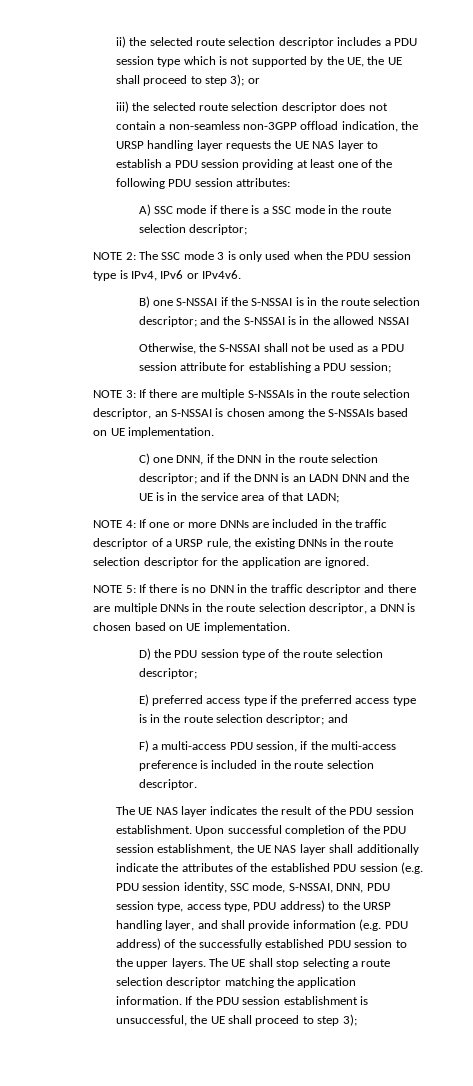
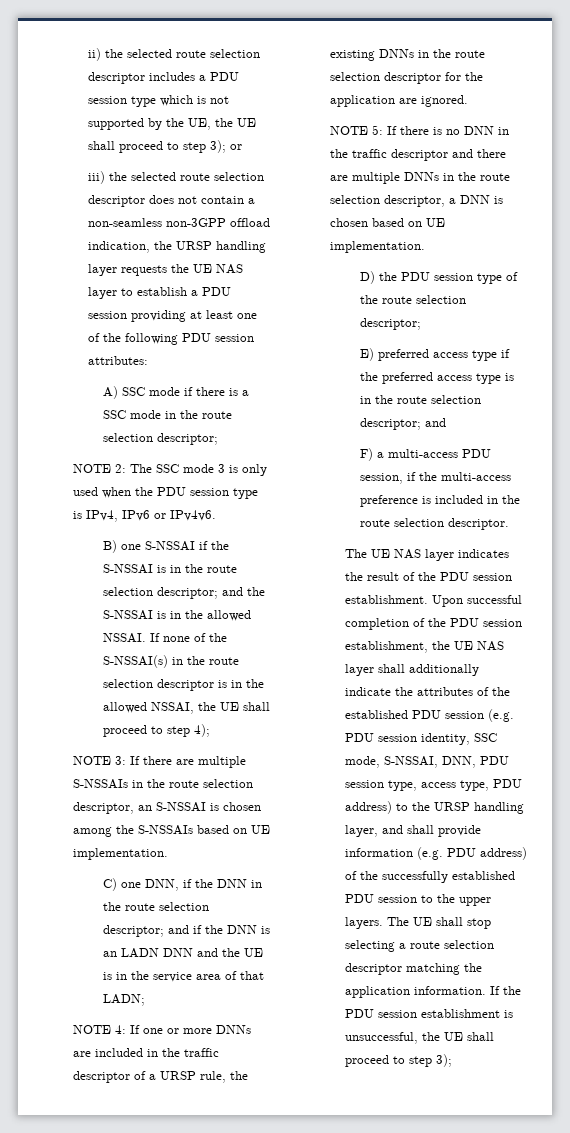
- B) one S-NSSAI if the S-NSSAI is in the route selection descriptor; and the S-NSSAI is in the allowed NSSAI
- Otherwise, the S-NSSAI shall not be used as a PDU session attribute for establishing a PDU session;
+ B) one S-NSSAI if the S-NSSAI is in the route selection descriptor; and the S-NSSAI is in the allowed NSSAI. If none of the S-NSSAI(s) in the route selection descriptor is in the allowed NSSAI, the UE shall proceed to step 4);

